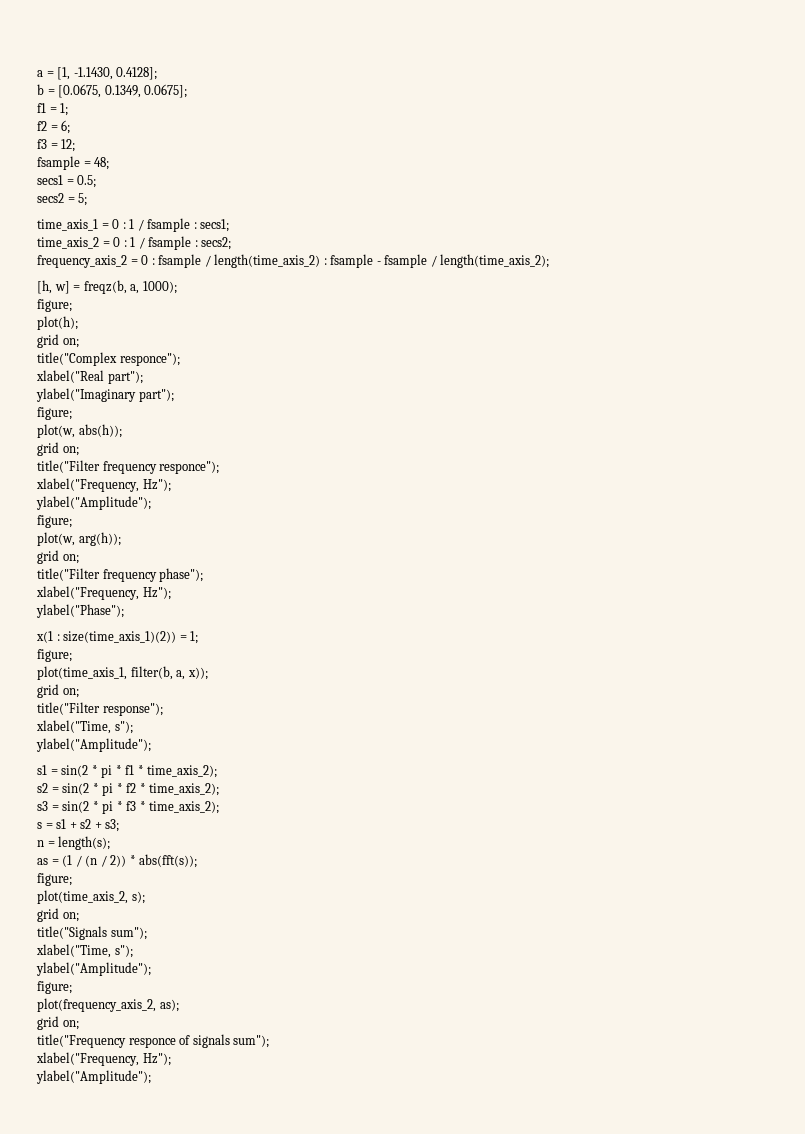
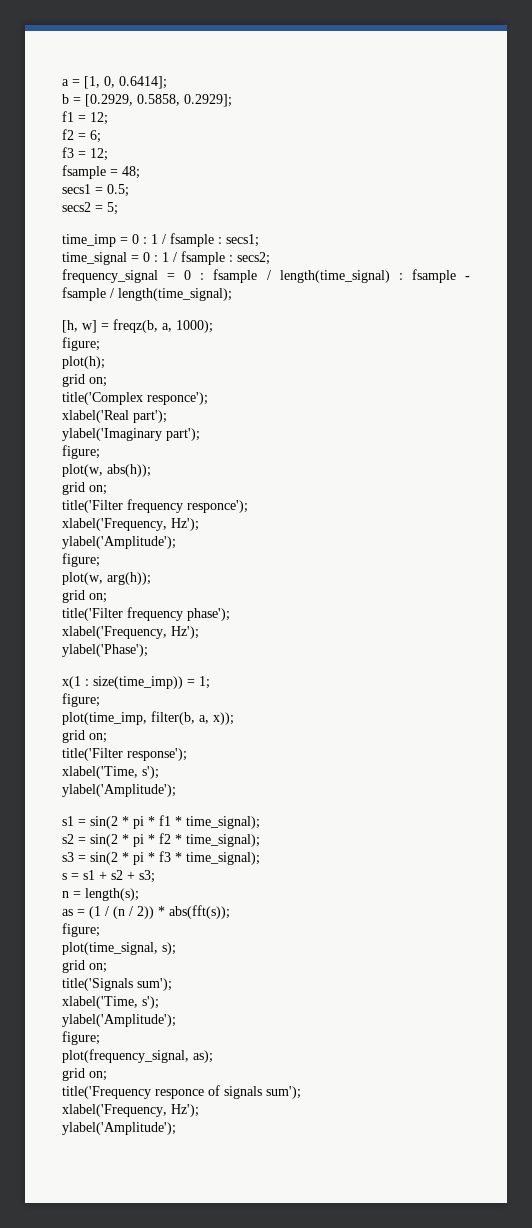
- a = [1, -1.1430, 0.4128];
+ a = [1, 0, 0.6414];
- b = [0.0675, 0.1349, 0.0675];
+ b = [0.2929, 0.5858, 0.2929];
- f1 = 1;
+ f1 = 12;
- time_axis_1 = 0 : 1 / fsample : secs1;
+ time_imp = 0 : 1 / fsample : secs1;
- time_axis_2 = 0 : 1 / fsample : secs2;
+ time_signal = 0 : 1 / fsample : secs2;
- frequency_axis_2 = 0 : fsample / length(time_axis_2) : fsample - fsample / length(time_axis_2);
+ frequency_signal = 0 : fsample / length(time_signal) : fsample - fsample / length(time_signal);
- title("Complex responce");
- xlabel("Real part");
- ylabel("Imaginary part");
+ title('Complex responce');
+ xlabel('Real part');
+ ylabel('Imaginary part');
- title("Filter frequency responce");
- xlabel("Frequency, Hz");
- ylabel("Amplitude");
+ title('Filter frequency responce');
+ xlabel('Frequency, Hz');
+ ylabel('Amplitude');
- title("Filter frequency phase");
- xlabel("Frequency, Hz");
- ylabel("Phase");
+ title('Filter frequency phase');
+ xlabel('Frequency, Hz');
+ ylabel('Phase');
- x(1 : size(time_axis_1)(2)) = 1;
+ x(1 : size(time_imp)) = 1;
- plot(time_axis_1, filter(b, a, x));
+ plot(time_imp, filter(b, a, x));
- title("Filter response");
- xlabel("Time, s");
- ylabel("Amplitude");
+ title('Filter response');
+ xlabel('Time, s');
+ ylabel('Amplitude');
- s1 = sin(2 * pi * f1 * time_axis_2);
+ s1 = sin(2 * pi * f1 * time_signal);
- s2 = sin(2 * pi * f2 * time_axis_2);
+ s2 = sin(2 * pi * f2 * time_signal);
- s3 = sin(2 * pi * f3 * time_axis_2);
+ s3 = sin(2 * pi * f3 * time_signal);
- plot(time_axis_2, s);
+ plot(time_signal, s);
- title("Signals sum");
- xlabel("Time, s");
- ylabel("Amplitude");
+ title('Signals sum');
+ xlabel('Time, s');
+ ylabel('Amplitude');
  figure;
- plot(frequency_axis_2, as);
+ plot(frequency_signal, as);
- title("Frequency responce of signals sum");
- xlabel("Frequency, Hz");
- ylabel("Amplitude");
+ title('Frequency responce of signals sum');
+ xlabel('Frequency, Hz');
+ ylabel('Amplitude');

